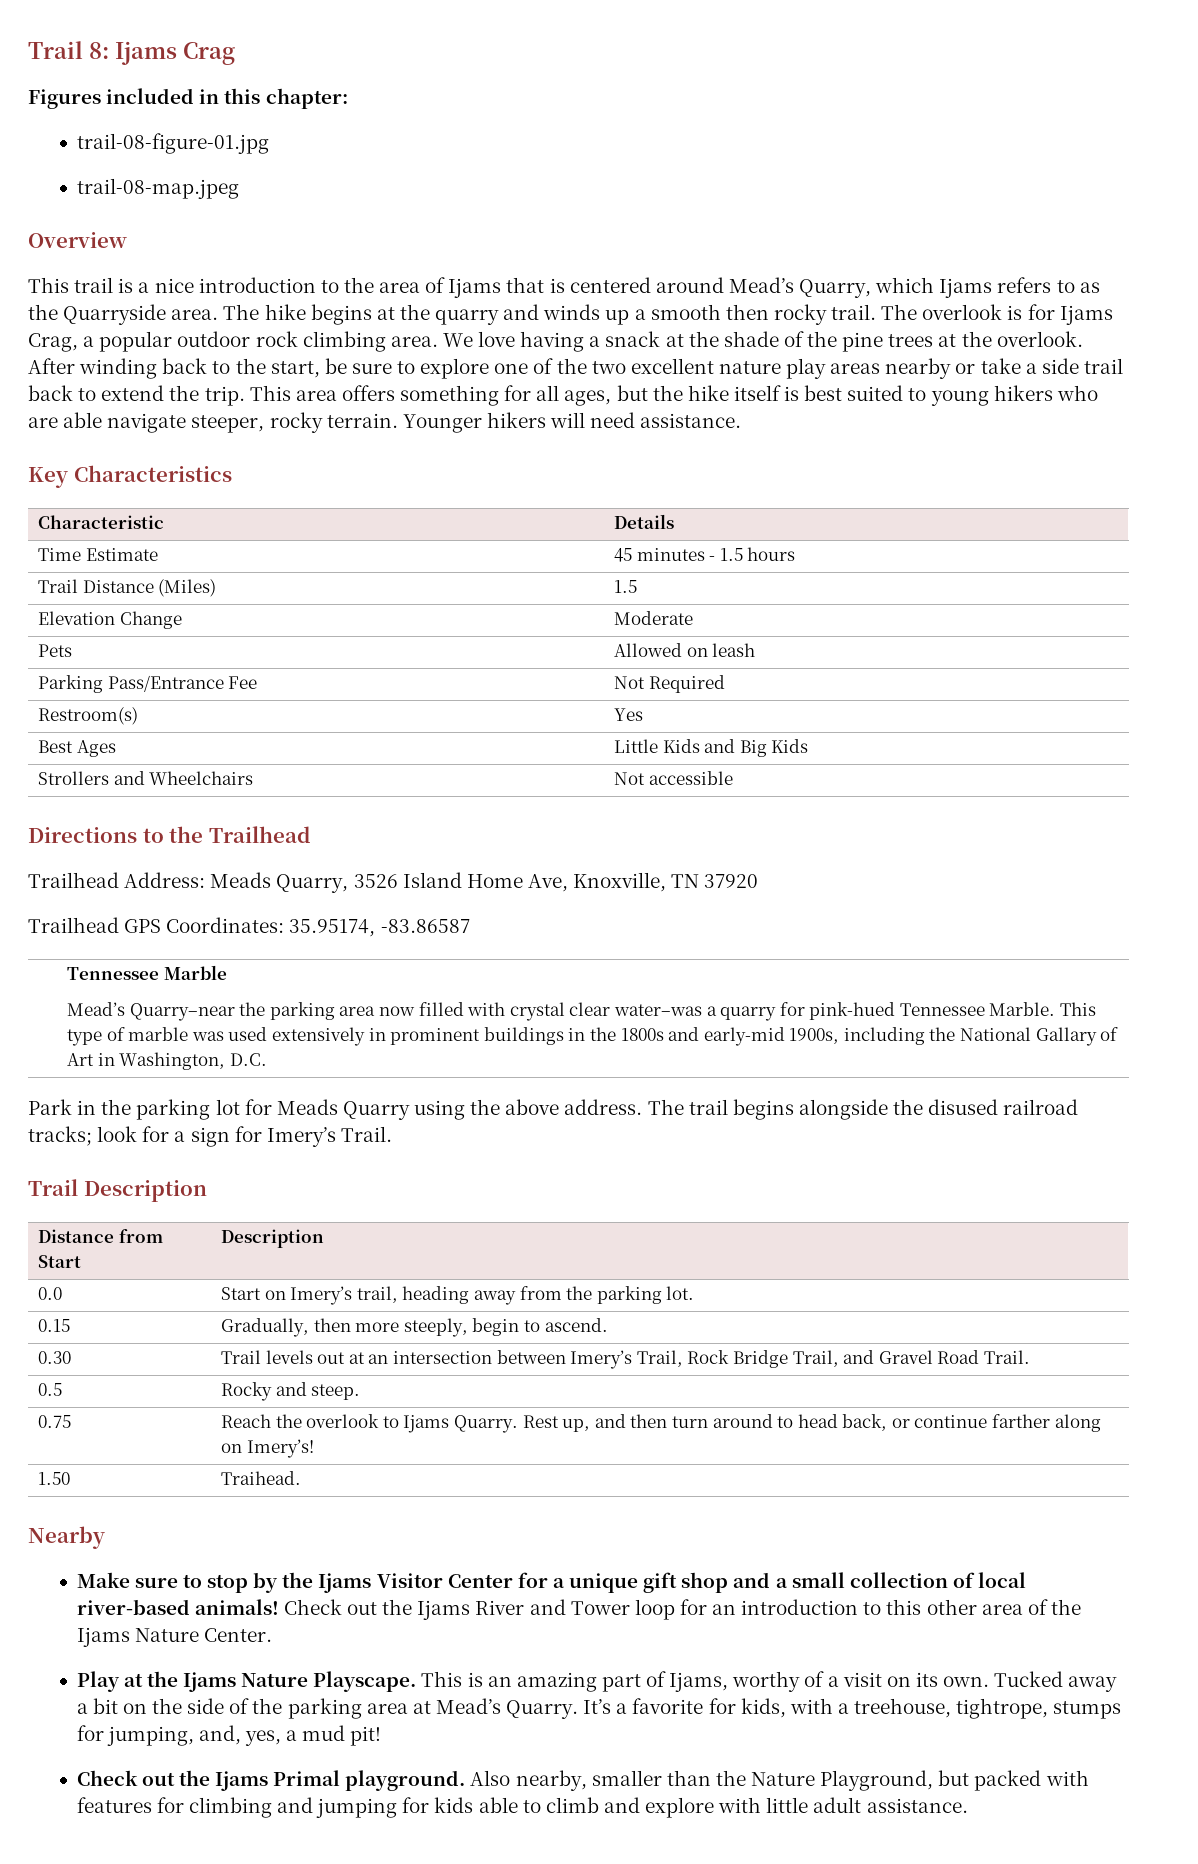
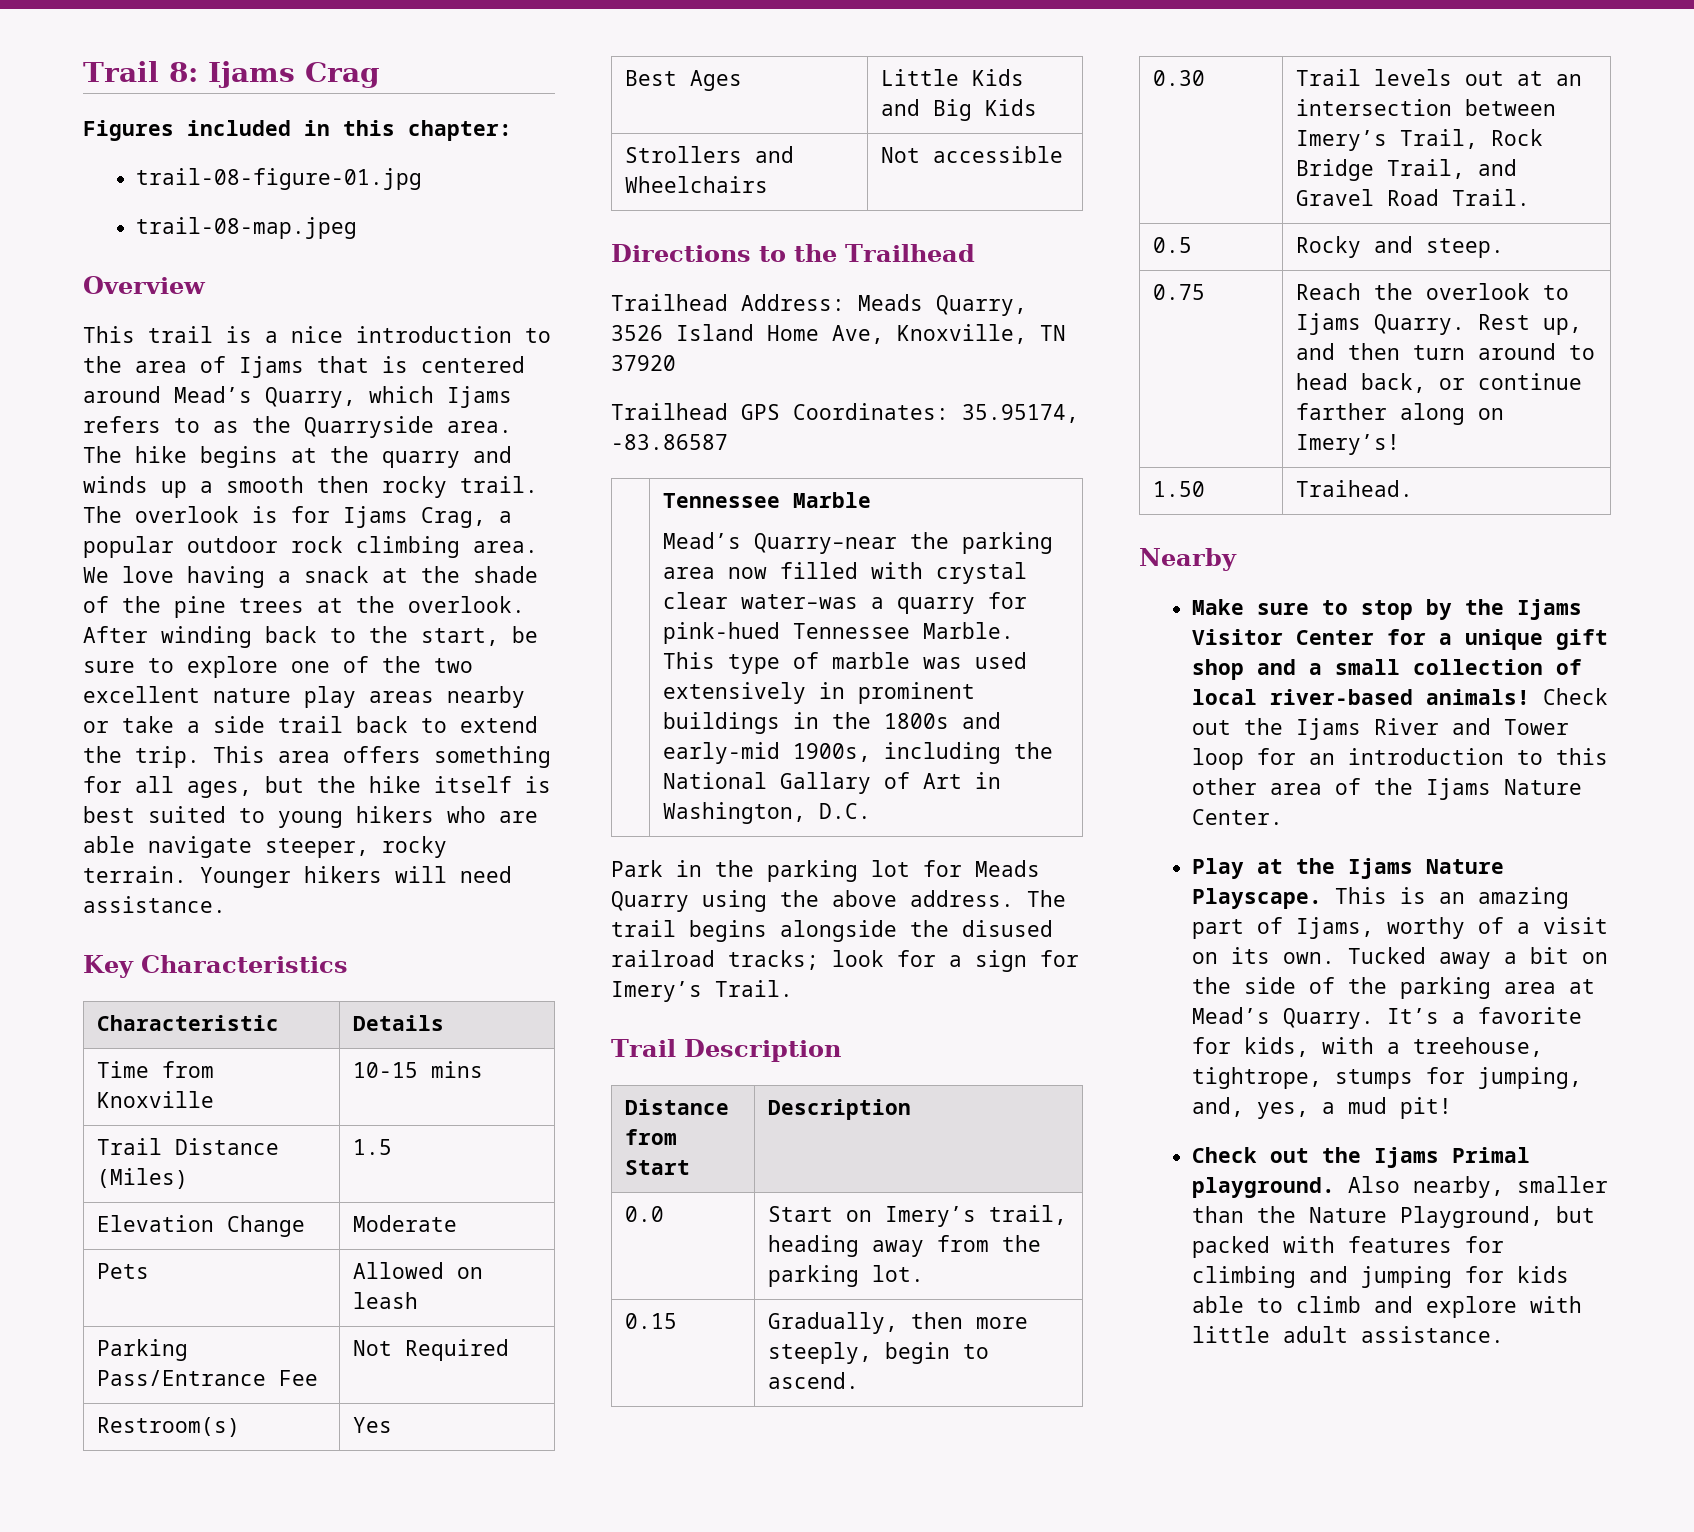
- Time Estimate | 45 minutes - 1.5 hours
+ Time from Knoxville | 10-15 mins

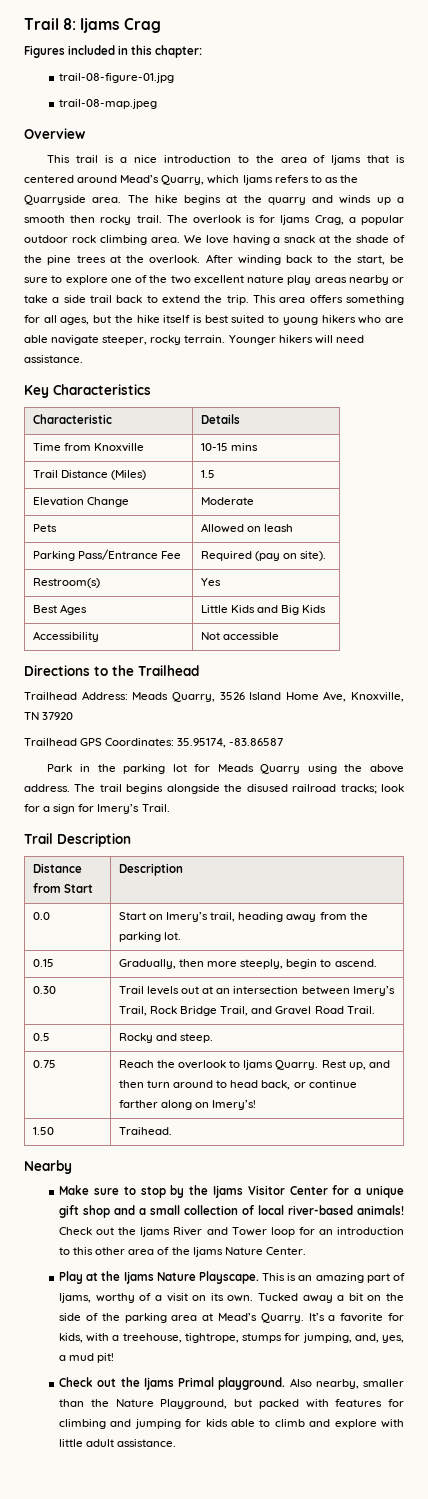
- Parking Pass/Entrance Fee | Not Required
+ Parking Pass/Entrance Fee | Required (pay on site).
- Strollers and Wheelchairs | Not accessible
+ Accessibility | Not accessible
- Tennessee Marble
- Mead’s Quarry–near the parking area now filled with crystal clear water–was a quarry for pink-hued Tennessee Marble. This type of marble was used extensively in prominent buildings in the 1800s and early-mid 1900s, including the National Gallary of Art in Washington, D.C.

